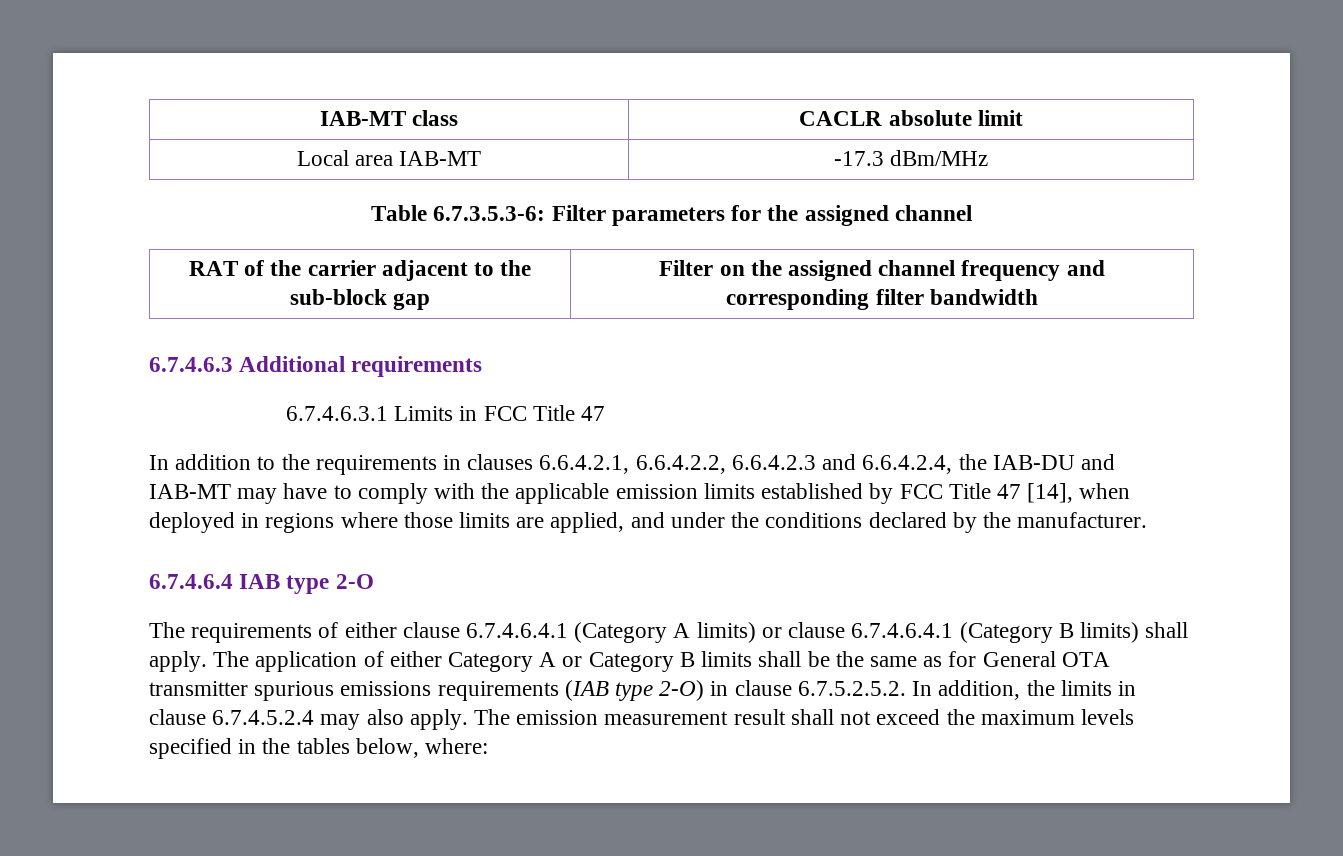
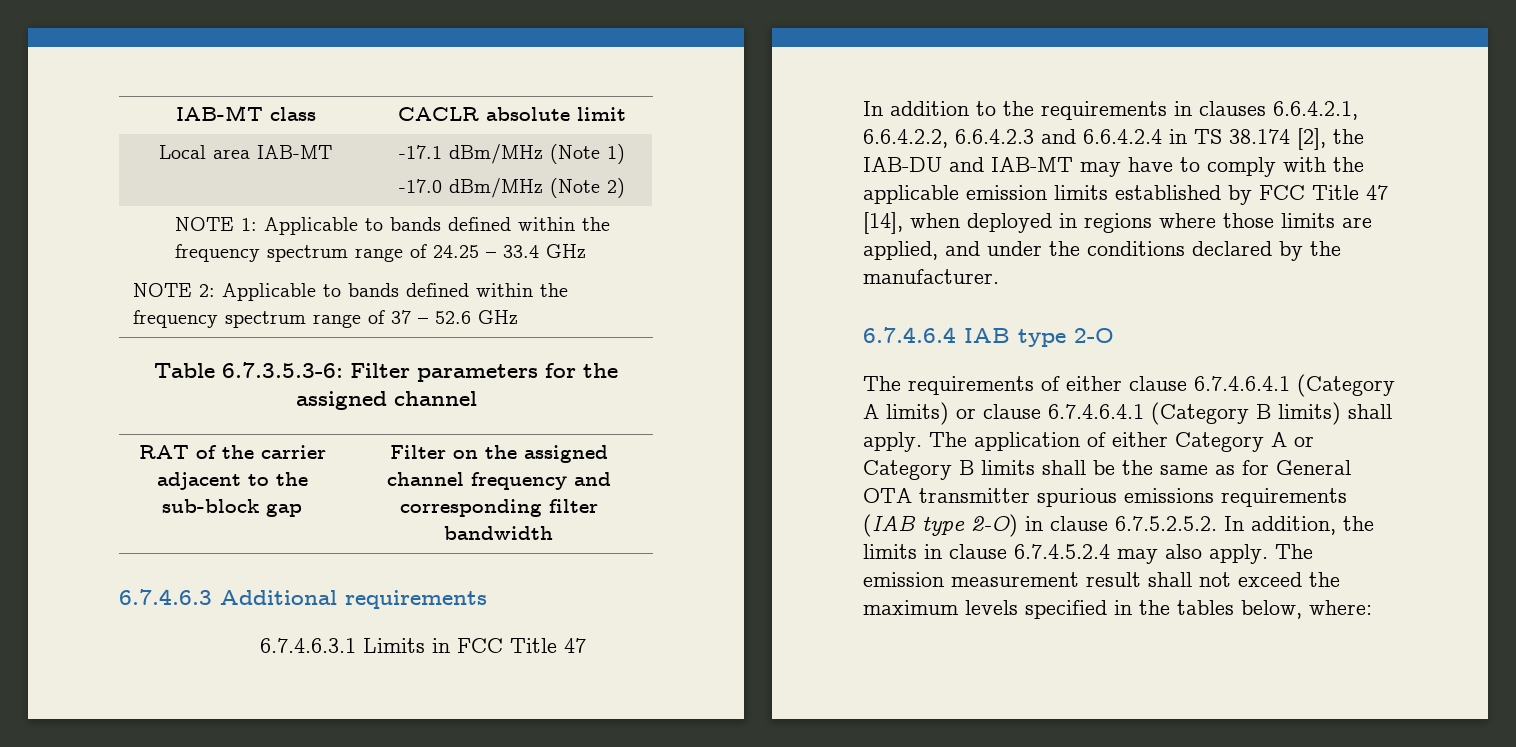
- Local area IAB-MT | -17.3 dBm/MHz
+ Local area IAB-MT | -17.1 dBm/MHz (Note 1)
+ -17.0 dBm/MHz (Note 2)
+ NOTE 1: Applicable to bands defined within the frequency spectrum range of 24.25 – 33.4 GHz
+ NOTE 2: Applicable to bands defined within the frequency spectrum range of 37 – 52.6 GHz
- In addition to the requirements in clauses 6.6.4.2.1, 6.6.4.2.2, 6.6.4.2.3 and 6.6.4.2.4, the IAB-DU and IAB-MT may have to comply with the applicable emission limits established by FCC Title 47 [14], when deployed in regions where those limits are applied, and under the conditions declared by the manufacturer.
+ In addition to the requirements in clauses 6.6.4.2.1, 6.6.4.2.2, 6.6.4.2.3 and 6.6.4.2.4 in TS 38.174 [2], the IAB-DU and IAB-MT may have to comply with the applicable emission limits established by FCC Title 47 [14], when deployed in regions where those limits are applied, and under the conditions declared by the manufacturer.

